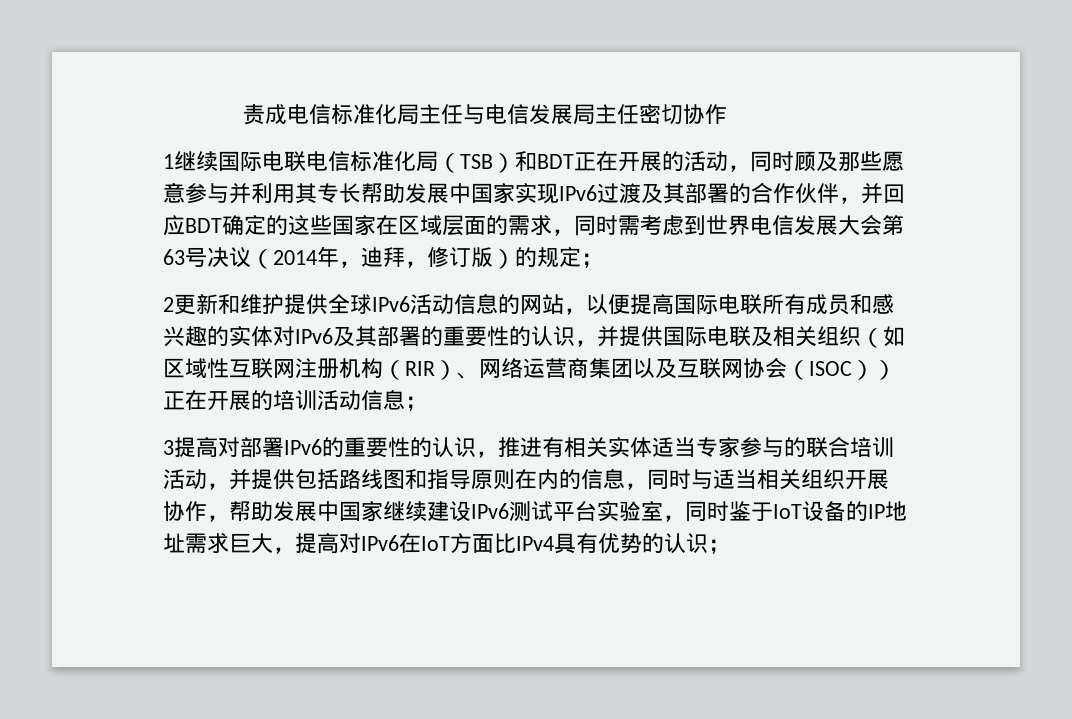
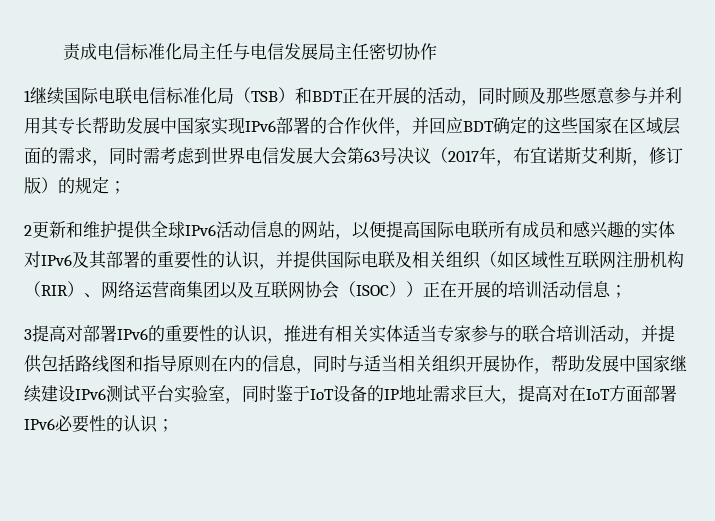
- 1继续国际电联电信标准化局（TSB）和BDT正在开展的活动，同时顾及那些愿意参与并利用其专长帮助发展中国家实现IPv6过渡及其部署的合作伙伴，并回应BDT确定的这些国家在区域层面的需求，同时需考虑到世界电信发展大会第63号决议（2014年，迪拜，修订版）的规定；
+ 1继续国际电联电信标准化局（TSB）和BDT正在开展的活动，同时顾及那些愿意参与并利用其专长帮助发展中国家实现IPv6部署的合作伙伴，并回应BDT确定的这些国家在区域层面的需求，同时需考虑到世界电信发展大会第63号决议（2017年，布宜诺斯艾利斯，修订版）的规定；
- 3提高对部署IPv6的重要性的认识，推进有相关实体适当专家参与的联合培训活动，并提供包括路线图和指导原则在内的信息，同时与适当相关组织开展协作，帮助发展中国家继续建设IPv6测试平台实验室，同时鉴于IoT设备的IP地址需求巨大，提高对IPv6在IoT方面比IPv4具有优势的认识；
+ 3提高对部署IPv6的重要性的认识，推进有相关实体适当专家参与的联合培训活动，并提供包括路线图和指导原则在内的信息，同时与适当相关组织开展协作，帮助发展中国家继续建设IPv6测试平台实验室，同时鉴于IoT设备的IP地址需求巨大，提高对在IoT方面部署IPv6必要性的认识；

